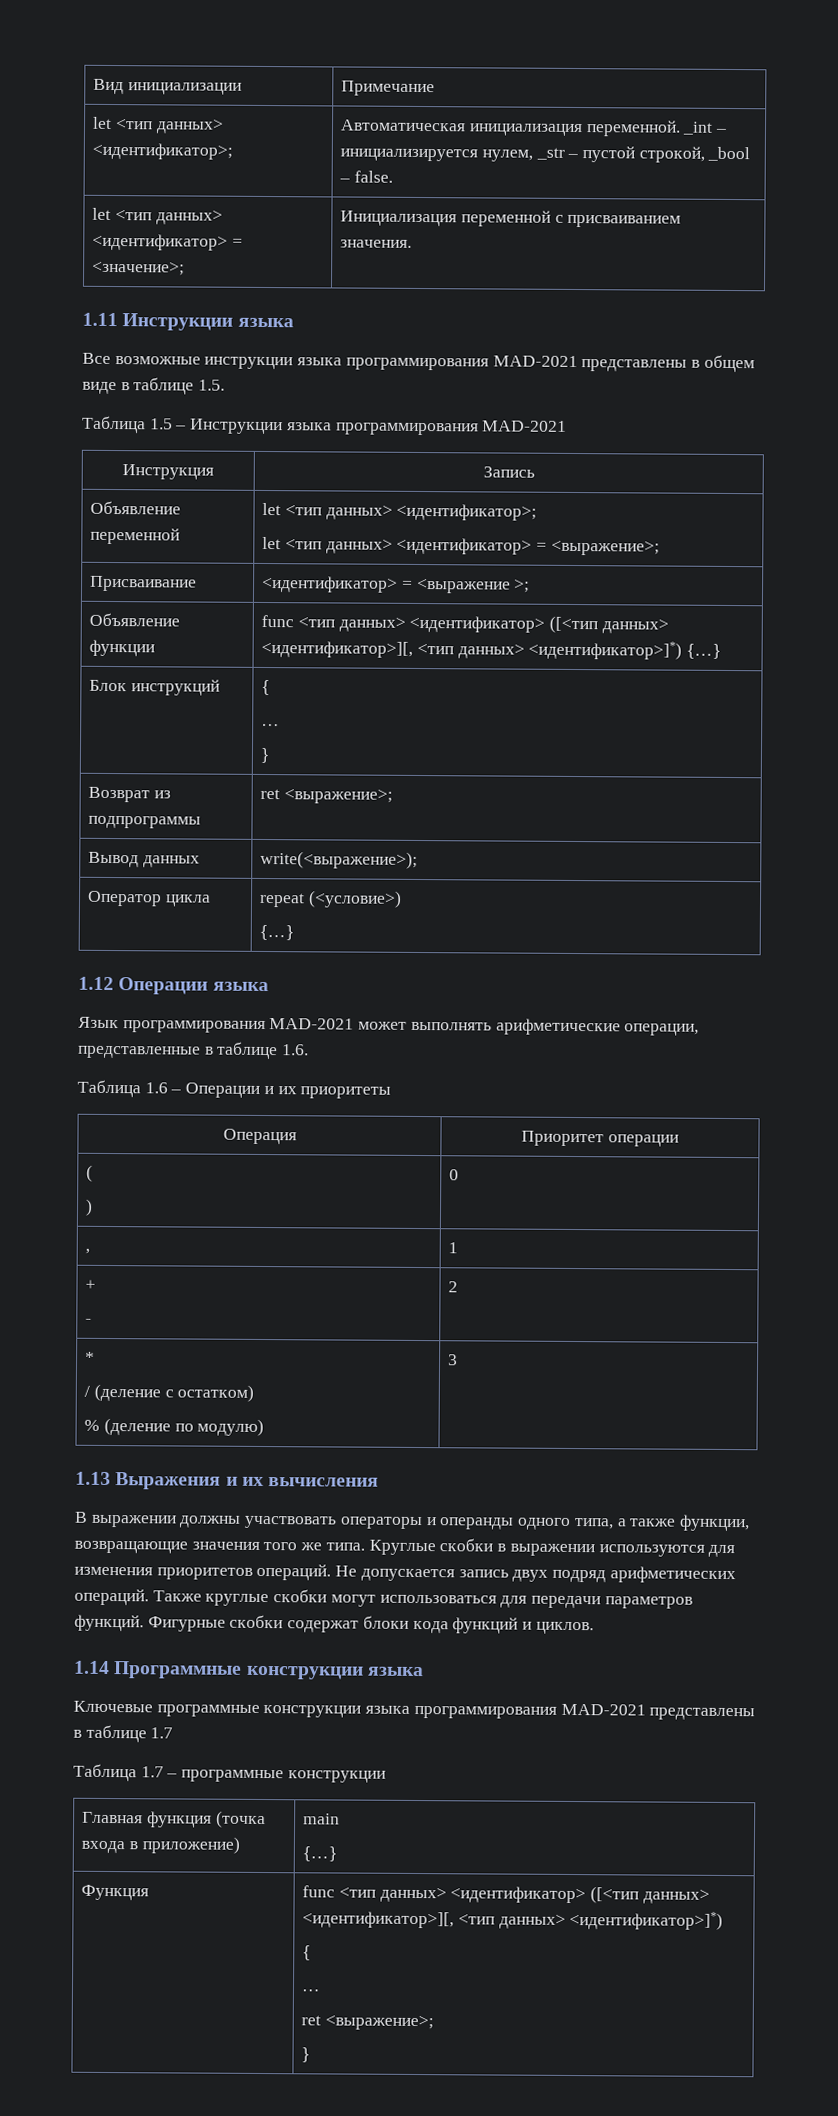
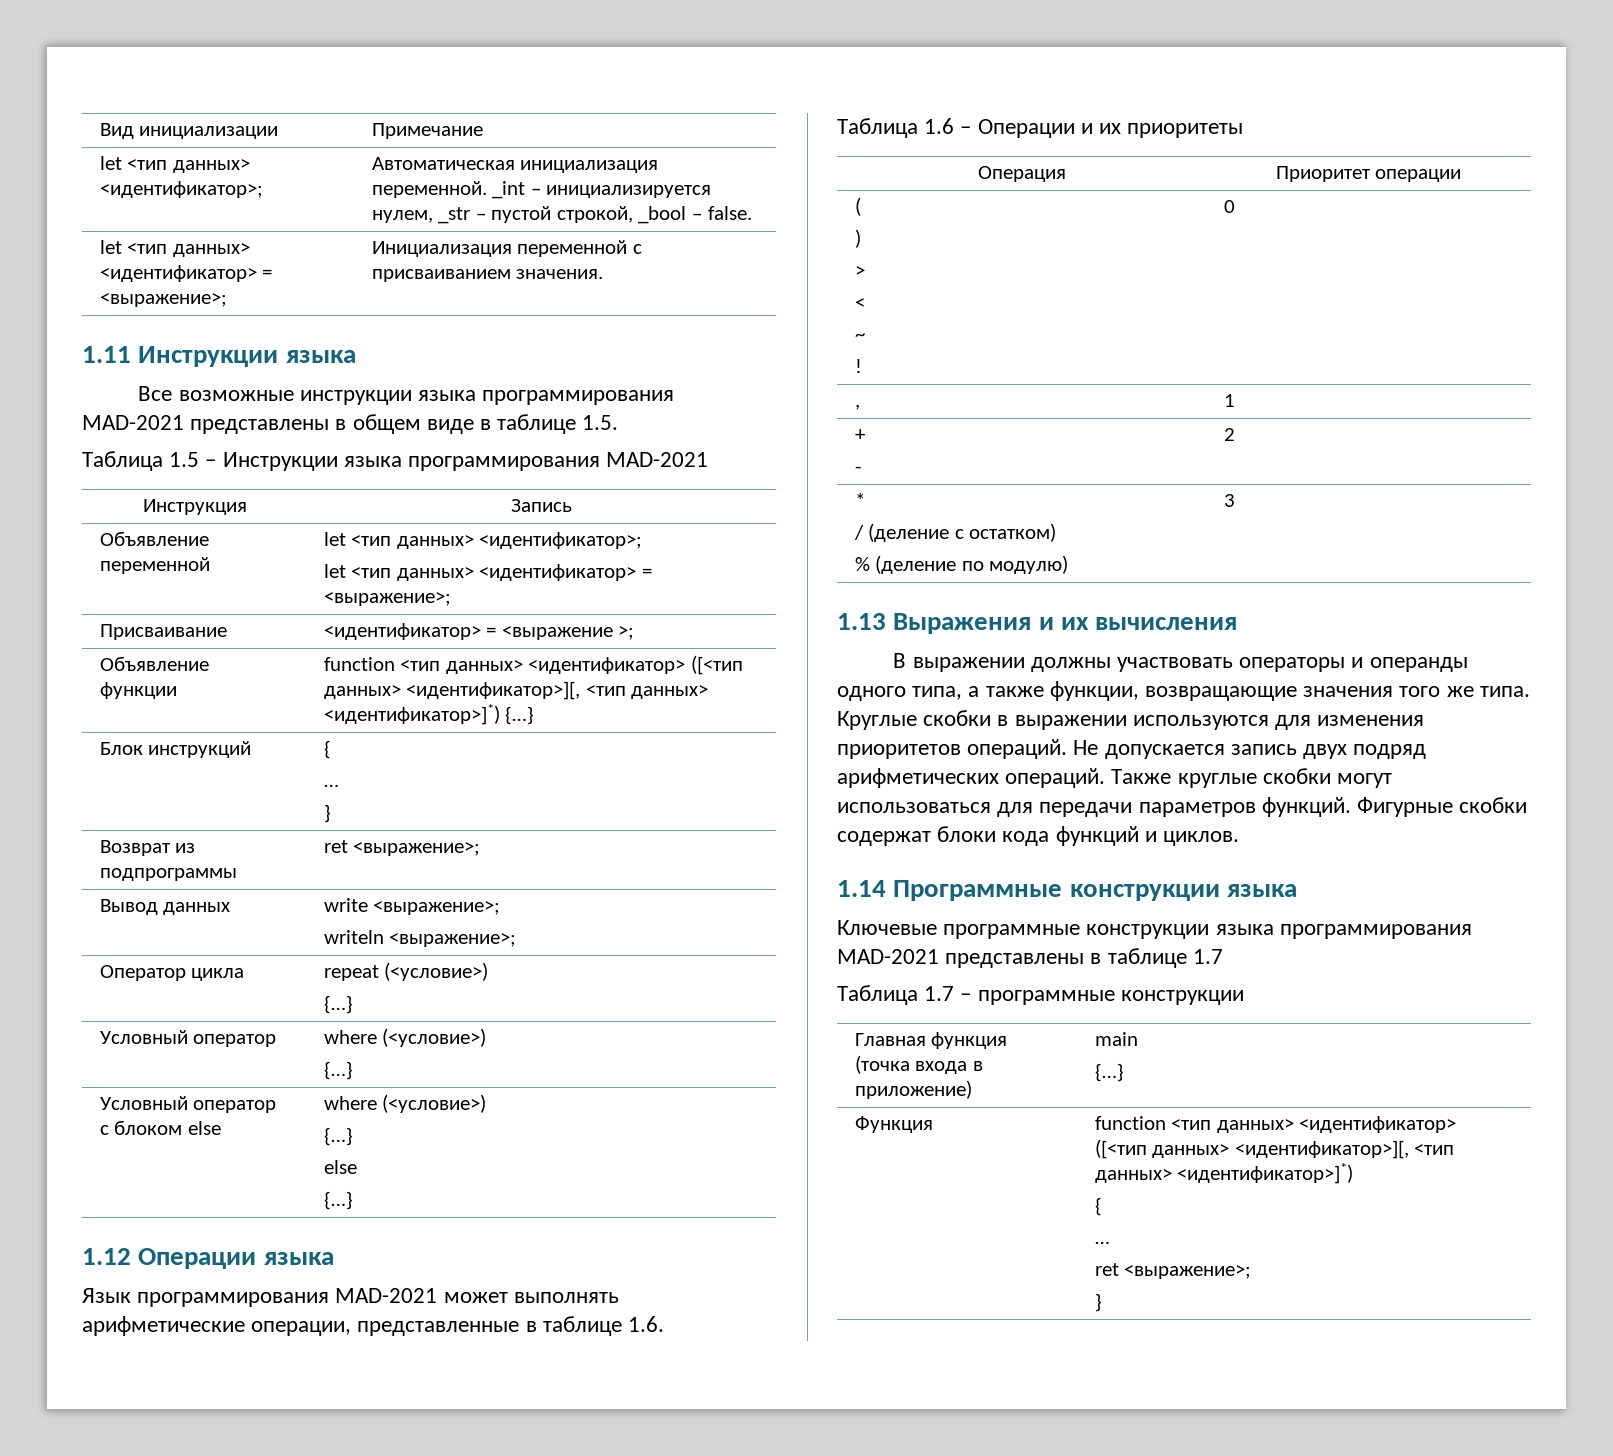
- let <тип данных> <идентификатор> = <значение>; | Инициализация переменной с присваиванием значения.
+ let <тип данных> <идентификатор> = <выражение>; | Инициализация переменной с присваиванием значения.
- Объявление функции | func <тип данных> <идентификатор> ([<тип данных> <идентификатор>][, <тип данных> <идентификатор>]*) {…}
+ Объявление функции | function <тип данных> <идентификатор> ([<тип данных> <идентификатор>][, <тип данных> <идентификатор>]*) {…}
- Вывод данных | write(<выражение>);
+ Вывод данных | write <выражение>;
+ writeln <выражение>;
+ Условный оператор | where (<условие>)
+ {…}
+ Условный оператор с блоком else | where (<условие>)
+ {…}
+ else
+ {…}
  (
- ) | 0
+ )
+ >
+ <
+ ~
+ ! | 0
- Функция | func <тип данных> <идентификатор> ([<тип данных> <идентификатор>][, <тип данных> <идентификатор>]*)
+ Функция | function <тип данных> <идентификатор> ([<тип данных> <идентификатор>][, <тип данных> <идентификатор>]*)

